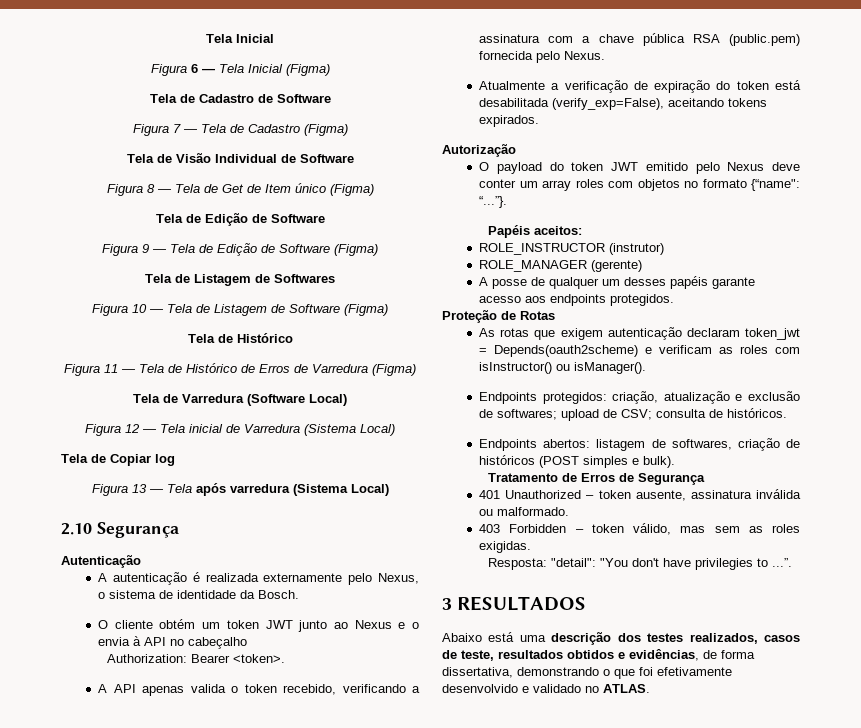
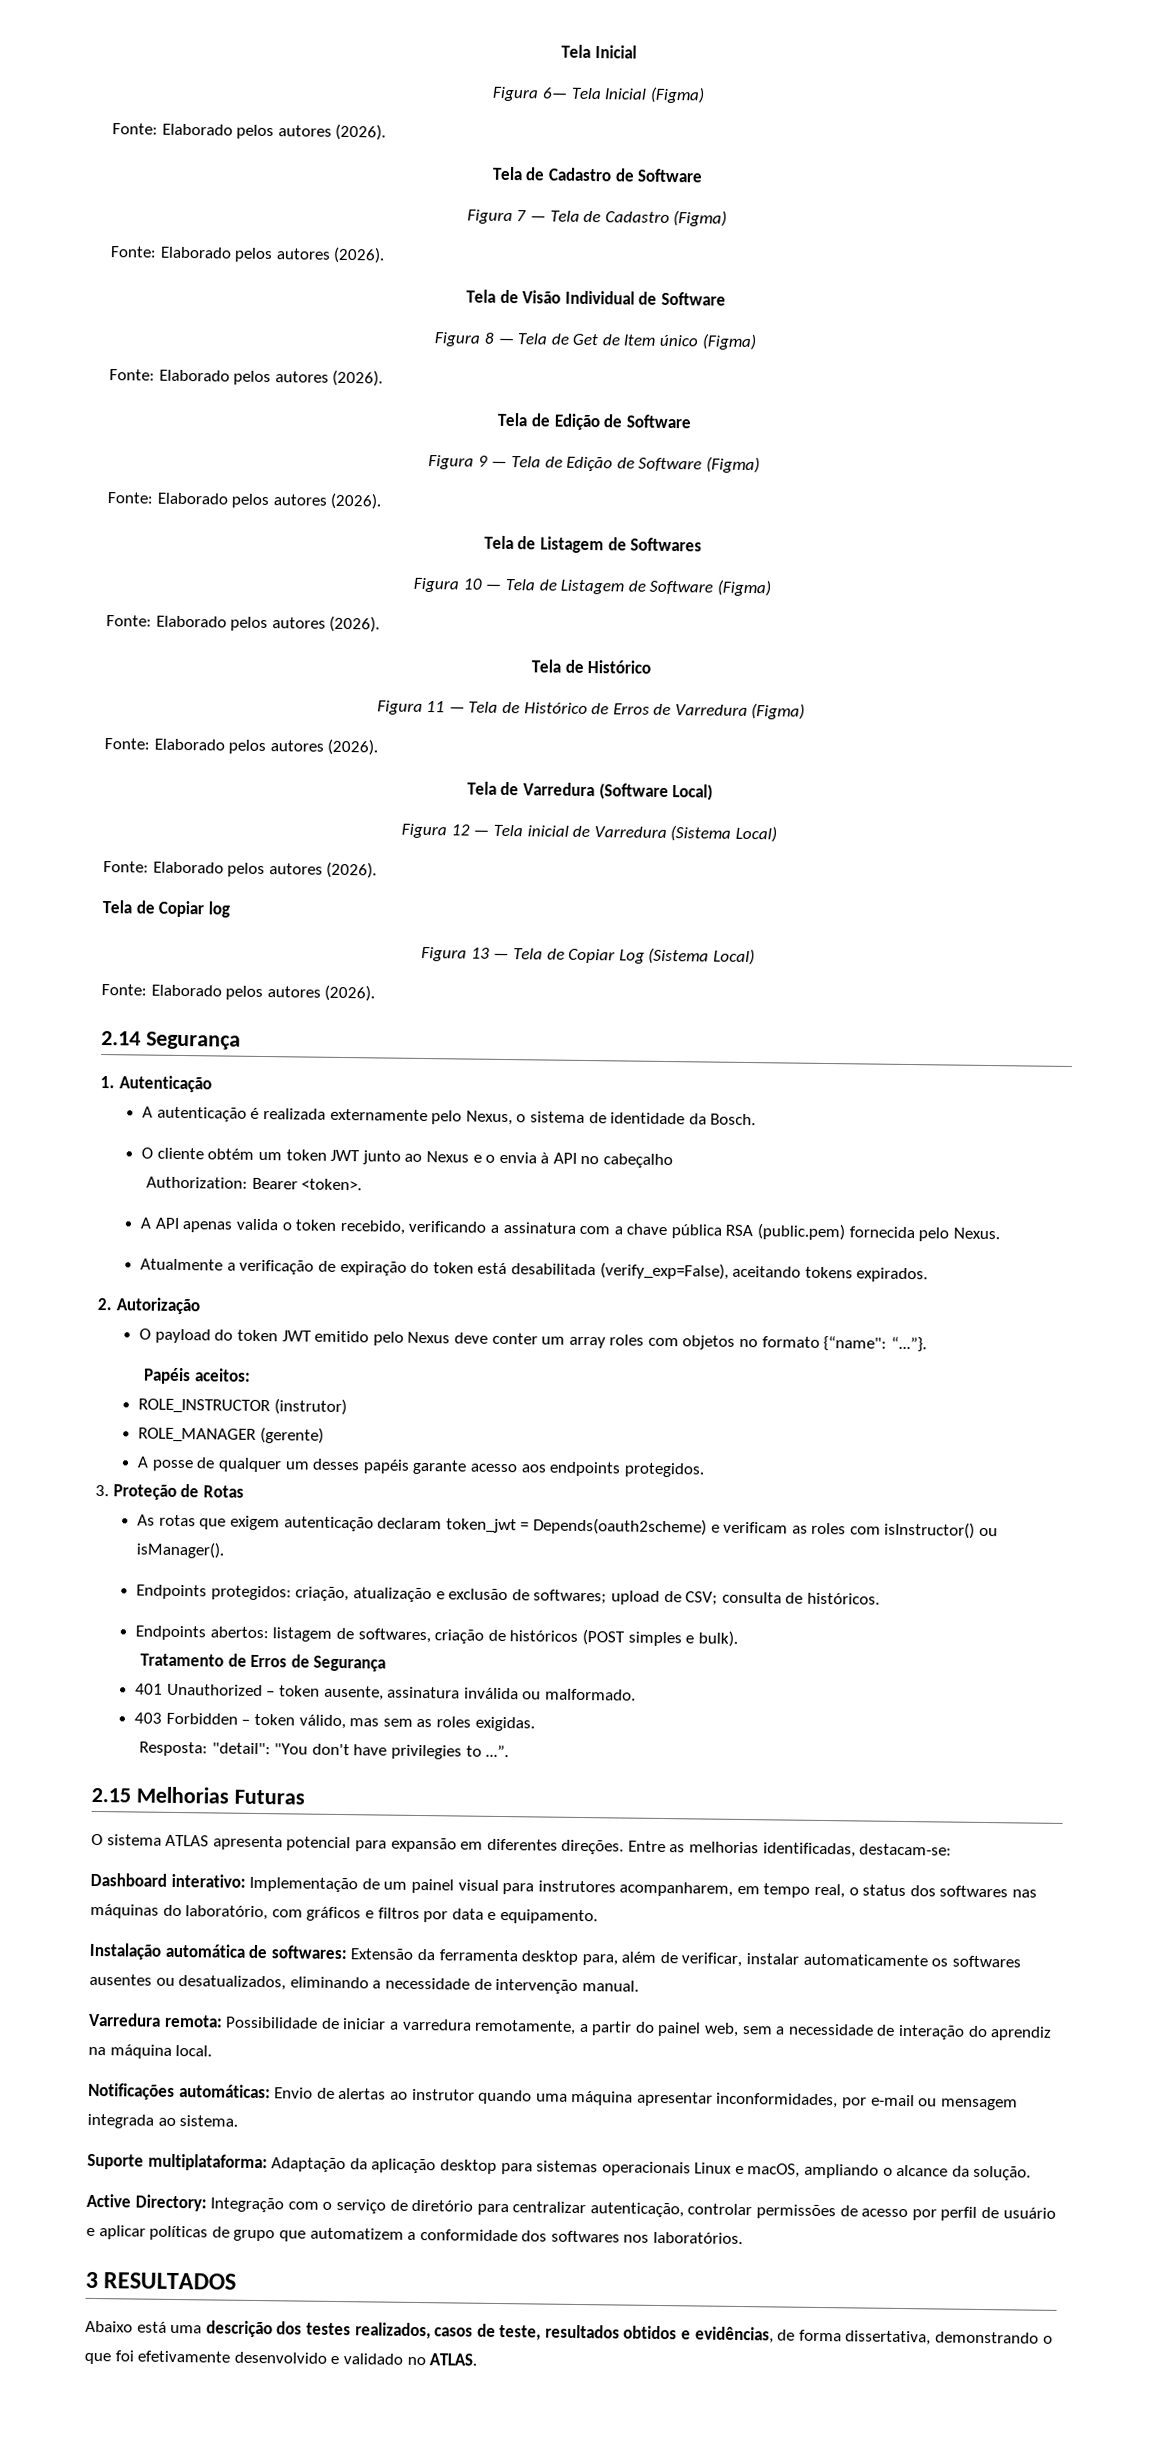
- Figura 6 — Tela Inicial (Figma)
+ Figura 6— Tela Inicial (Figma)
+ Fonte: Elaborado pelos autores (2026).
  Figura 7 — Tela de Cadastro (Figma)
+ Fonte: Elaborado pelos autores (2026).
  Figura 8 — Tela de Get de Item único (Figma)
+ Fonte: Elaborado pelos autores (2026).
  Figura 9 — Tela de Edição de Software (Figma)
+ Fonte: Elaborado pelos autores (2026).
  Figura 10 — Tela de Listagem de Software (Figma)
+ Fonte: Elaborado pelos autores (2026).
  Figura 11 — Tela de Histórico de Erros de Varredura (Figma)
+ Fonte: Elaborado pelos autores (2026).
  Figura 12 — Tela inicial de Varredura (Sistema Local)
+ Fonte: Elaborado pelos autores (2026).
- Figura 13 — Tela após varredura (Sistema Local)
- 2.10 Segurança
- Autenticação
+ Figura 13 — Tela de Copiar Log (Sistema Local)
+ Fonte: Elaborado pelos autores (2026).
+ 2.14 Segurança
+ 1. Autenticação
- Autorização
+ 2. Autorização
- Proteção de Rotas
+ 3. Proteção de Rotas
+ 2.15 Melhorias Futuras
+ O sistema ATLAS apresenta potencial para expansão em diferentes direções. Entre as melhorias identificadas, destacam-se:
+ Dashboard interativo: Implementação de um painel visual para instrutores acompanharem, em tempo real, o status dos softwares nas máquinas do laboratório, com gráficos e filtros por data e equipamento.
+ Instalação automática de softwares: Extensão da ferramenta desktop para, além de verificar, instalar automaticamente os softwares ausentes ou desatualizados, eliminando a necessidade de intervenção manual.
+ Varredura remota: Possibilidade de iniciar a varredura remotamente, a partir do painel web, sem a necessidade de interação do aprendiz na máquina local.
+ Notificações automáticas: Envio de alertas ao instrutor quando uma máquina apresentar inconformidades, por e-mail ou mensagem integrada ao sistema.
+ Suporte multiplataforma: Adaptação da aplicação desktop para sistemas operacionais Linux e macOS, ampliando o alcance da solução.
+ Active Directory: Integração com o serviço de diretório para centralizar autenticação, controlar permissões de acesso por perfil de usuário e aplicar políticas de grupo que automatizem a conformidade dos softwares nos laboratórios.

